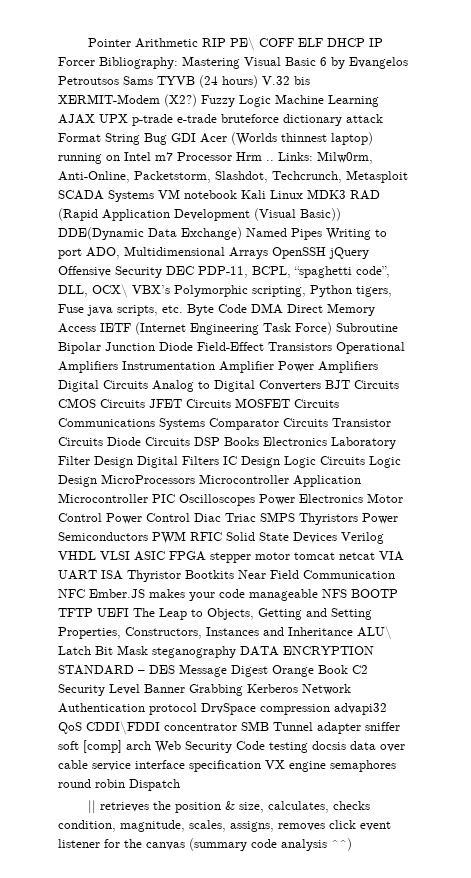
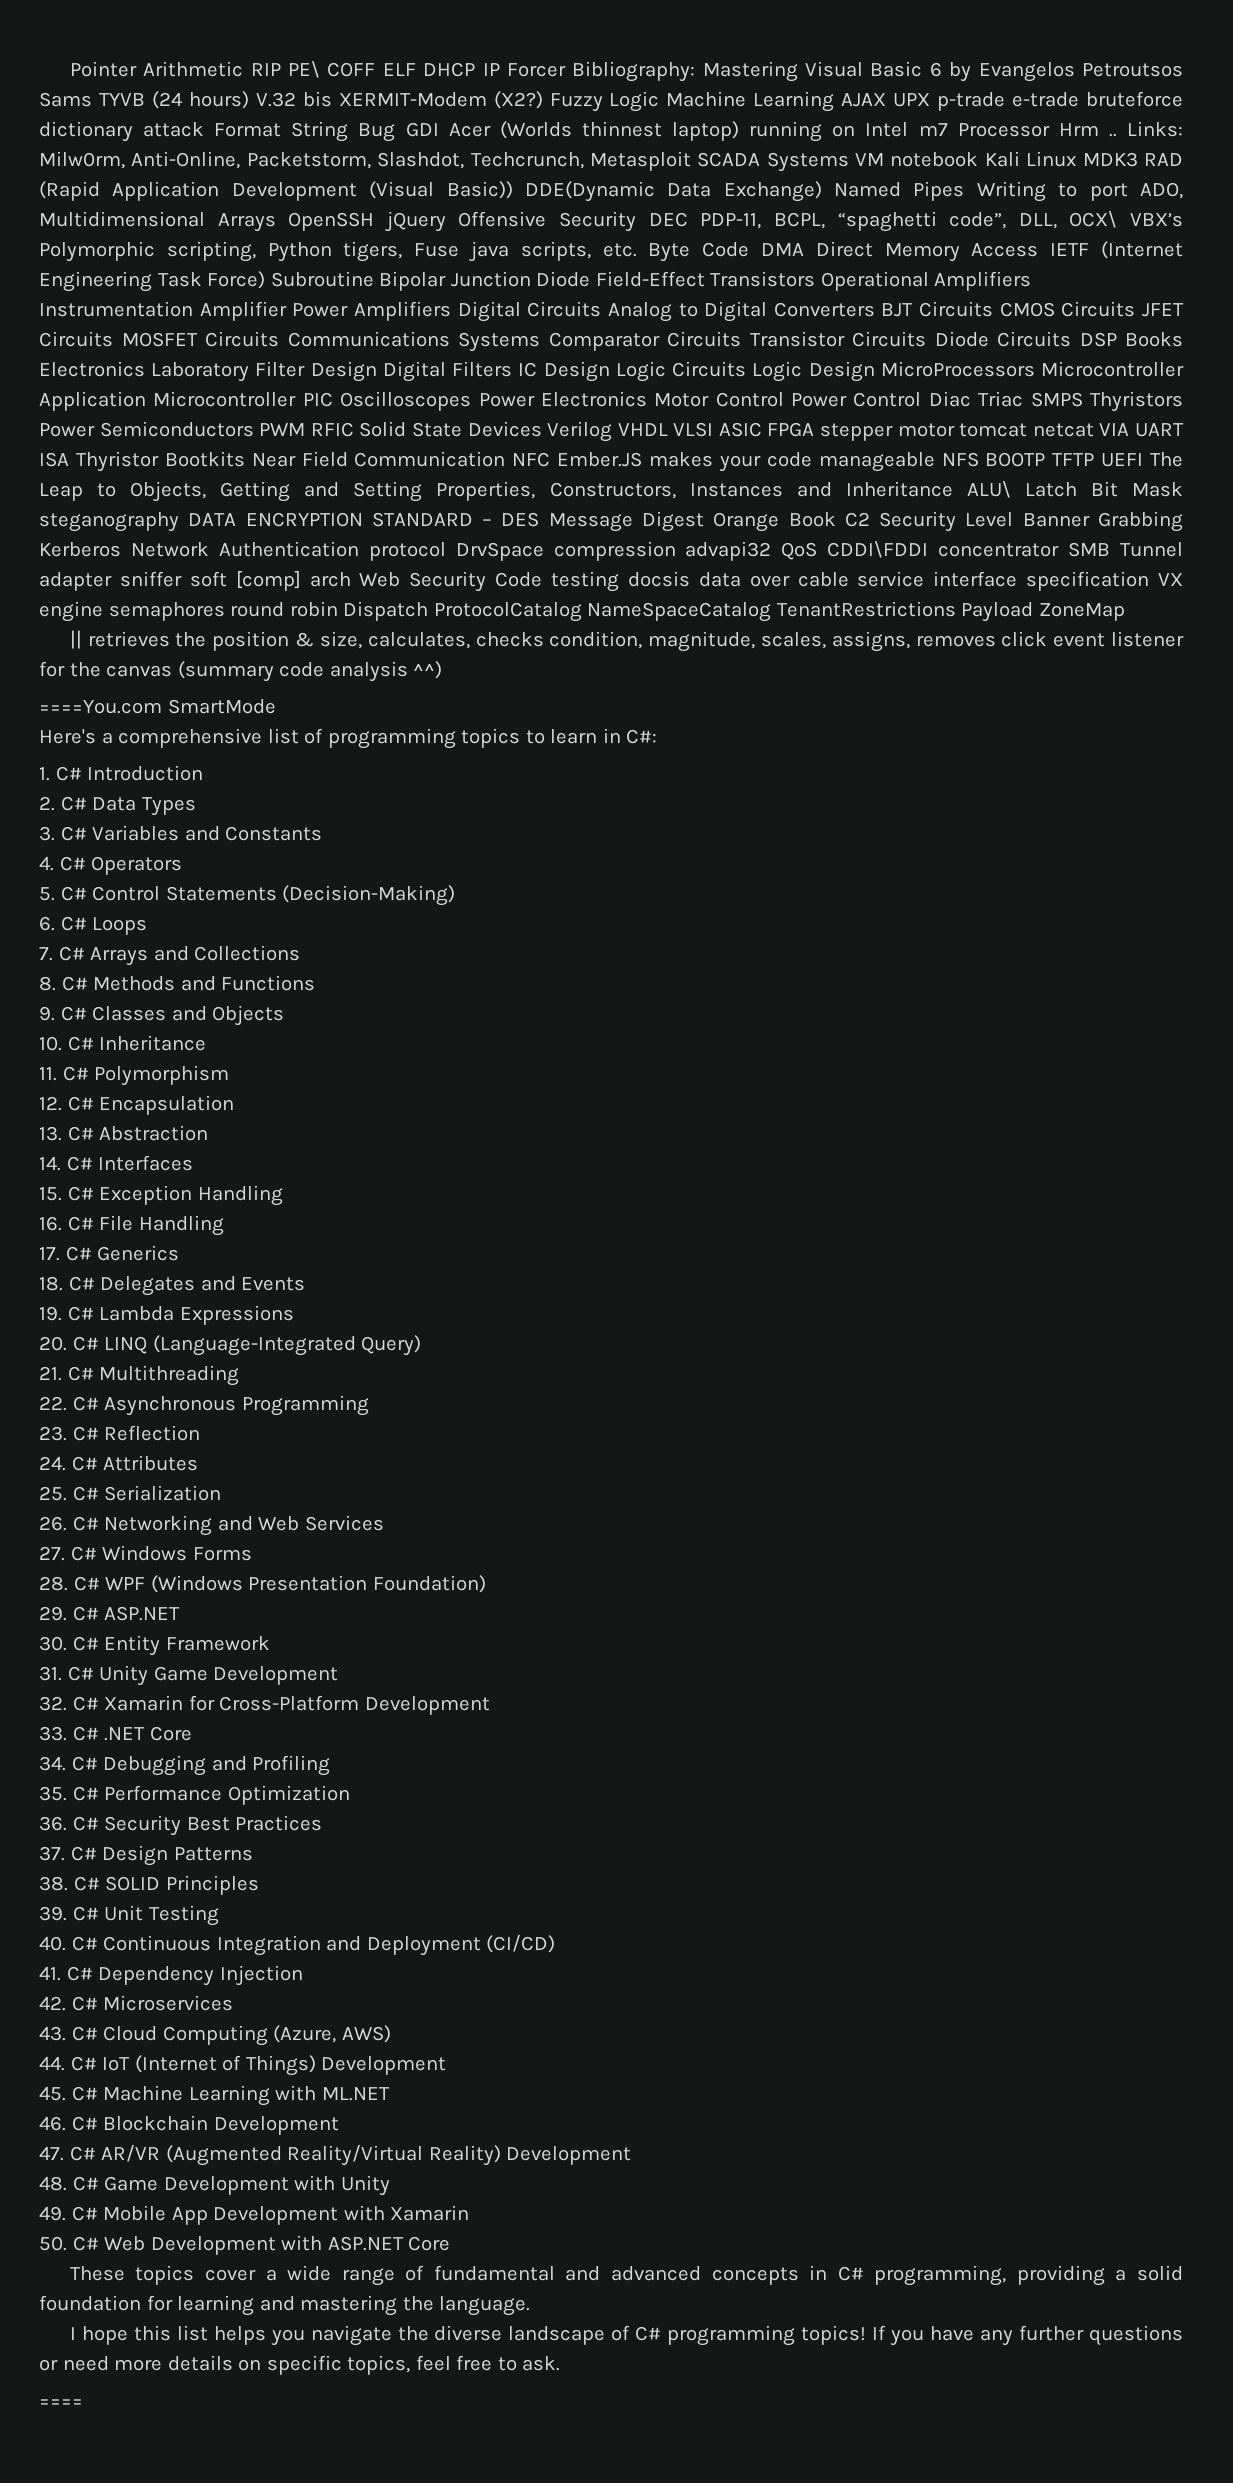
- Milw0rm, Anti-Online, Packetstorm, Slashdot, Techcrunch, Metasploit SCADA Systems VM notebook Kali Linux MDK3 RAD (Rapid Application Development (Visual Basic)) DDE(Dynamic Data Exchange) Named Pipes Writing to port ADO, Multidimensional Arrays OpenSSH jQuery Offensive Security DEC PDP-11, BCPL, “spaghetti code”, DLL, OCX\ VBX’s Polymorphic scripting, Python tigers, Fuse java scripts, etc. Byte Code DMA Direct Memory Access IETF (Internet Engineering Task Force) Subroutine Bipolar Junction Diode Field-Effect Transistors Operational Amplifiers Instrumentation Amplifier Power Amplifiers Digital Circuits Analog to Digital Converters BJT Circuits CMOS Circuits JFET Circuits MOSFET Circuits Communications Systems Comparator Circuits Transistor Circuits Diode Circuits DSP Books Electronics Laboratory Filter Design Digital Filters IC Design Logic Circuits Logic Design MicroProcessors Microcontroller Application Microcontroller PIC Oscilloscopes Power Electronics Motor Control Power Control Diac Triac SMPS Thyristors Power Semiconductors PWM RFIC Solid State Devices Verilog VHDL VLSI ASIC FPGA stepper motor tomcat netcat VIA UART ISA Thyristor Bootkits Near Field Communication NFC Ember.JS makes your code manageable NFS BOOTP TFTP UEFI The Leap to Objects, Getting and Setting Properties, Constructors, Instances and Inheritance ALU\ Latch Bit Mask steganography DATA ENCRYPTION STANDARD – DES Message Digest Orange Book C2 Security Level Banner Grabbing Kerberos Network Authentication protocol DrvSpace compression advapi32 QoS CDDI\FDDI concentrator SMB Tunnel adapter sniffer soft [comp] arch Web Security Code testing docsis data over cable service interface specification VX engine semaphores round robin Dispatch
+ Milw0rm, Anti-Online, Packetstorm, Slashdot, Techcrunch, Metasploit SCADA Systems VM notebook Kali Linux MDK3 RAD (Rapid Application Development (Visual Basic)) DDE(Dynamic Data Exchange) Named Pipes Writing to port ADO, Multidimensional Arrays OpenSSH jQuery Offensive Security DEC PDP-11, BCPL, “spaghetti code”, DLL, OCX\ VBX’s Polymorphic scripting, Python tigers, Fuse java scripts, etc. Byte Code DMA Direct Memory Access IETF (Internet Engineering Task Force) Subroutine Bipolar Junction Diode Field-Effect Transistors Operational Amplifiers Instrumentation Amplifier Power Amplifiers Digital Circuits Analog to Digital Converters BJT Circuits CMOS Circuits JFET Circuits MOSFET Circuits Communications Systems Comparator Circuits Transistor Circuits Diode Circuits DSP Books Electronics Laboratory Filter Design Digital Filters IC Design Logic Circuits Logic Design MicroProcessors Microcontroller Application Microcontroller PIC Oscilloscopes Power Electronics Motor Control Power Control Diac Triac SMPS Thyristors Power Semiconductors PWM RFIC Solid State Devices Verilog VHDL VLSI ASIC FPGA stepper motor tomcat netcat VIA UART ISA Thyristor Bootkits Near Field Communication NFC Ember.JS makes your code manageable NFS BOOTP TFTP UEFI The Leap to Objects, Getting and Setting Properties, Constructors, Instances and Inheritance ALU\ Latch Bit Mask steganography DATA ENCRYPTION STANDARD – DES Message Digest Orange Book C2 Security Level Banner Grabbing Kerberos Network Authentication protocol DrvSpace compression advapi32 QoS CDDI\FDDI concentrator SMB Tunnel adapter sniffer soft [comp] arch Web Security Code testing docsis data over cable service interface specification VX engine semaphores round robin Dispatch ProtocolCatalog NameSpaceCatalog TenantRestrictions Payload ZoneMap
+ ====You.com SmartMode
+ Here's a comprehensive list of programming topics to learn in C#:
+ 1. C# Introduction
+ 2. C# Data Types
+ 3. C# Variables and Constants
+ 4. C# Operators
+ 5. C# Control Statements (Decision-Making)
+ 6. C# Loops
+ 7. C# Arrays and Collections
+ 8. C# Methods and Functions
+ 9. C# Classes and Objects
+ 10. C# Inheritance
+ 11. C# Polymorphism
+ 12. C# Encapsulation
+ 13. C# Abstraction
+ 14. C# Interfaces
+ 15. C# Exception Handling
+ 16. C# File Handling
+ 17. C# Generics
+ 18. C# Delegates and Events
+ 19. C# Lambda Expressions
+ 20. C# LINQ (Language-Integrated Query)
+ 21. C# Multithreading
+ 22. C# Asynchronous Programming
+ 23. C# Reflection
+ 24. C# Attributes
+ 25. C# Serialization
+ 26. C# Networking and Web Services
+ 27. C# Windows Forms
+ 28. C# WPF (Windows Presentation Foundation)
+ 29. C# ASP.NET
+ 30. C# Entity Framework
+ 31. C# Unity Game Development
+ 32. C# Xamarin for Cross-Platform Development
+ 33. C# .NET Core
+ 34. C# Debugging and Profiling
+ 35. C# Performance Optimization
+ 36. C# Security Best Practices
+ 37. C# Design Patterns
+ 38. C# SOLID Principles
+ 39. C# Unit Testing
+ 40. C# Continuous Integration and Deployment (CI/CD)
+ 41. C# Dependency Injection
+ 42. C# Microservices
+ 43. C# Cloud Computing (Azure, AWS)
+ 44. C# IoT (Internet of Things) Development
+ 45. C# Machine Learning with ML.NET
+ 46. C# Blockchain Development
+ 47. C# AR/VR (Augmented Reality/Virtual Reality) Development
+ 48. C# Game Development with Unity
+ 49. C# Mobile App Development with Xamarin
+ 50. C# Web Development with ASP.NET Core
+ These topics cover a wide range of fundamental and advanced concepts in C# programming, providing a solid foundation for learning and mastering the language.
+ I hope this list helps you navigate the diverse landscape of C# programming topics! If you have any further questions or need more details on specific topics, feel free to ask.
+ ====

